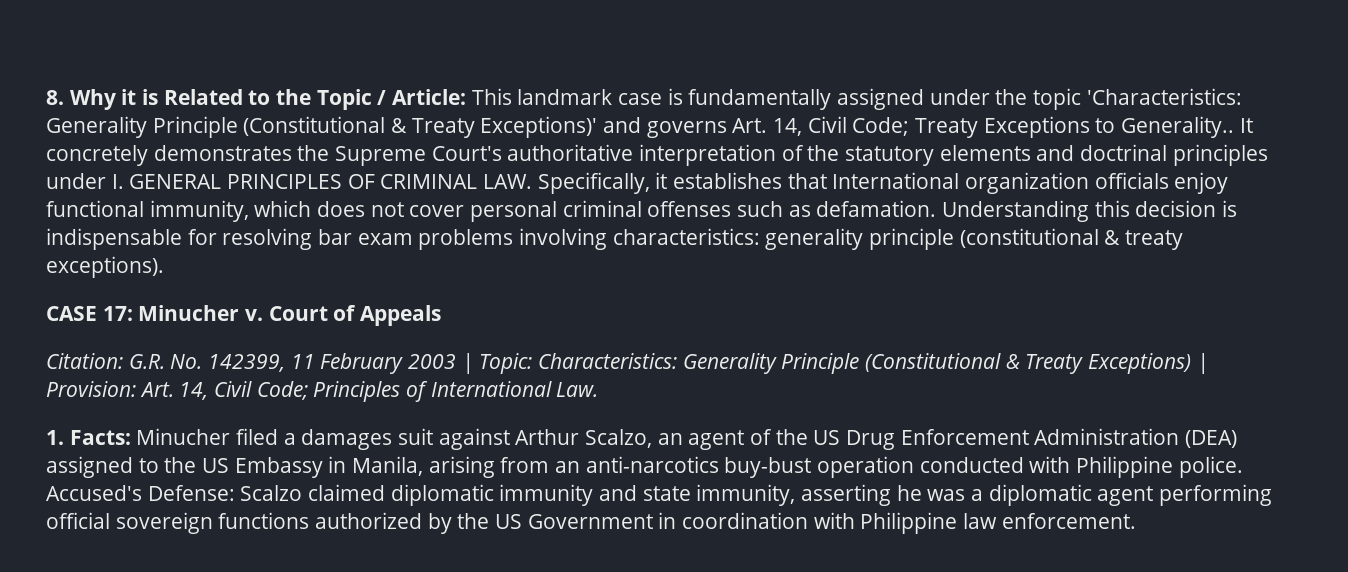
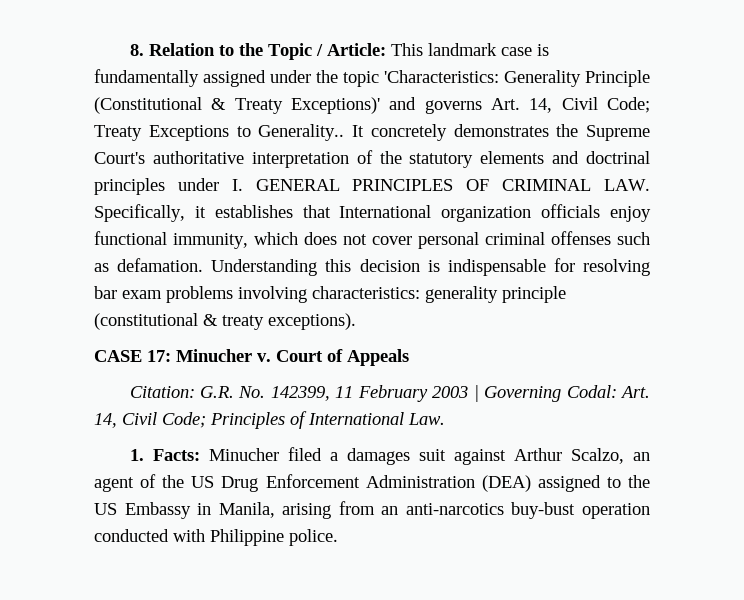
- 8. Why it is Related to the Topic / Article: This landmark case is fundamentally assigned under the topic 'Characteristics: Generality Principle (Constitutional & Treaty Exceptions)' and governs Art. 14, Civil Code; Treaty Exceptions to Generality..
+ 8. Relation to the Topic / Article: This landmark case is fundamentally assigned under the topic 'Characteristics: Generality Principle (Constitutional & Treaty Exceptions)' and governs Art. 14, Civil Code; Treaty Exceptions to Generality..
- Citation: G.R. No. 142399, 11 February 2003 | Topic: Characteristics: Generality Principle (Constitutional & Treaty Exceptions) | Provision: Art. 14, Civil Code; Principles of International Law.
+ Citation: G.R. No. 142399, 11 February 2003 | Governing Codal: Art. 14, Civil Code; Principles of International Law.
- Accused's Defense: Scalzo claimed diplomatic immunity and state immunity, asserting he was a diplomatic agent performing official sovereign functions authorized by the US Government in coordination with Philippine law enforcement.

